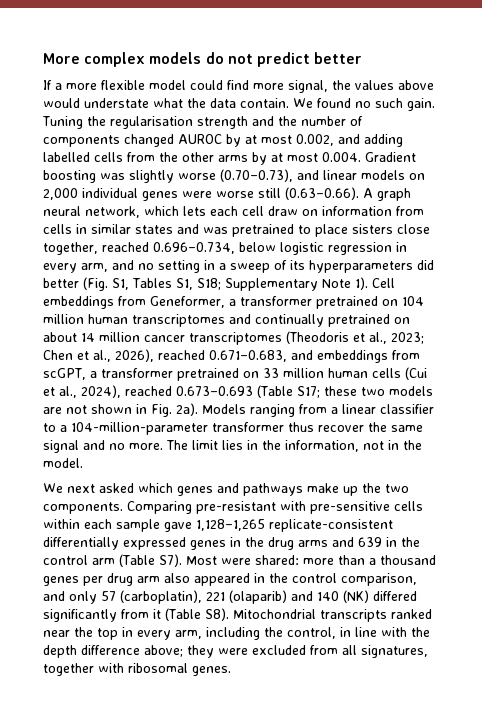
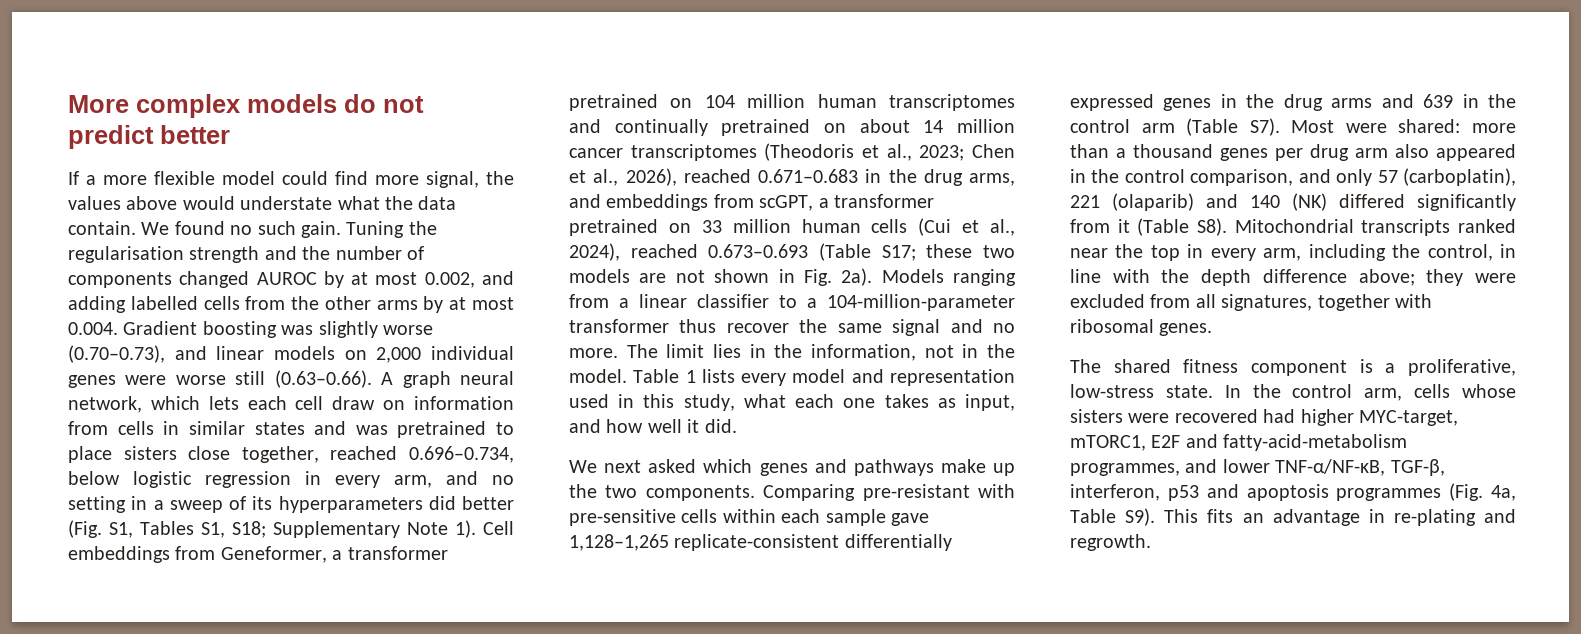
- Cell embeddings from Geneformer, a transformer pretrained on 104 million human transcriptomes and continually pretrained on about 14 million cancer transcriptomes (Theodoris et al., 2023; Chen et al., 2026), reached 0.671–0.683, and embeddings from scGPT, a transformer pretrained on 33 million human cells (Cui et al., 2024), reached 0.673–0.693 (Table S17; these two models are not shown in Fig. 2a).
+ Cell embeddings from Geneformer, a transformer pretrained on 104 million human transcriptomes and continually pretrained on about 14 million cancer transcriptomes (Theodoris et al., 2023; Chen et al., 2026), reached 0.671–0.683 in the drug arms, and embeddings from scGPT, a transformer pretrained on 33 million human cells (Cui et al., 2024), reached 0.673–0.693 (Table S17; these two models are not shown in Fig. 2a).
+ Table 1 lists every model and representation used in this study, what each one takes as input, and how well it did.
+ The shared fitness component is a proliferative, low-stress state. In the control arm, cells whose sisters were recovered had higher MYC-target, mTORC1, E2F and fatty-acid-metabolism programmes, and lower TNF-α/NF-κB, TGF-β, interferon, p53 and apoptosis programmes (Fig. 4a, Table S9). This fits an advantage in re-plating and regrowth.

